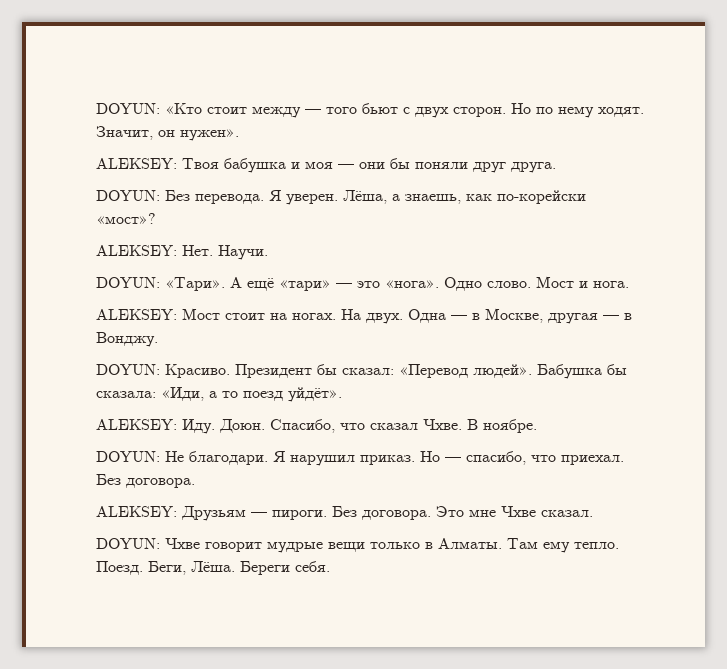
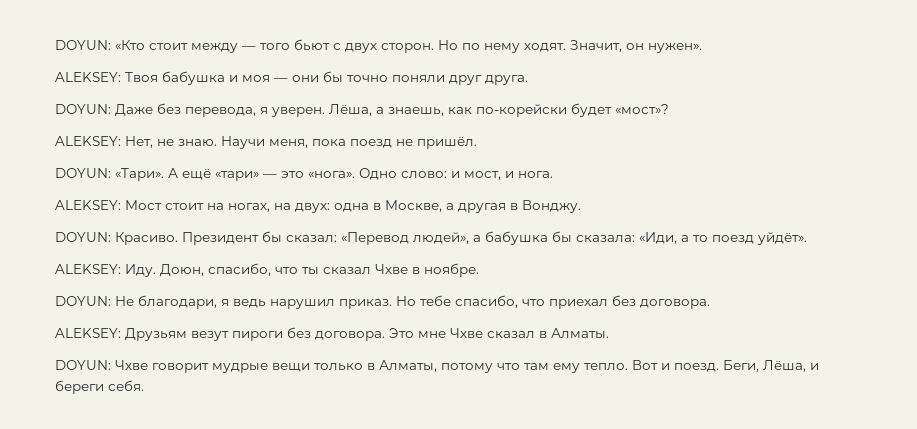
- ALEKSEY: Твоя бабушка и моя — они бы поняли друг друга.
+ ALEKSEY: Твоя бабушка и моя — они бы точно поняли друг друга.
- DOYUN: Без перевода. Я уверен.
+ DOYUN: Даже без перевода, я уверен.
- Лёша, а знаешь, как по-корейски «мост»?
+ Лёша, а знаешь, как по-корейски будет «мост»?
- ALEKSEY: Нет. Научи.
+ ALEKSEY: Нет, не знаю. Научи меня, пока поезд не пришёл.
- Одно слово. Мост и нога.
+ Одно слово: и мост, и нога.
- ALEKSEY: Мост стоит на ногах. На двух. Одна — в Москве, другая — в Вонджу.
+ ALEKSEY: Мост стоит на ногах, на двух: одна в Москве, а другая в Вонджу.
- Президент бы сказал: «Перевод людей». Бабушка бы сказала: «Иди, а то поезд уйдёт».
+ Президент бы сказал: «Перевод людей», а бабушка бы сказала: «Иди, а то поезд уйдёт».
- ALEKSEY: Иду. Доюн. Спасибо, что сказал Чхве. В ноябре.
+ ALEKSEY: Иду. Доюн, спасибо, что ты сказал Чхве в ноябре.
- DOYUN: Не благодари. Я нарушил приказ.
+ DOYUN: Не благодари, я ведь нарушил приказ.
- Но — спасибо, что приехал. Без договора.
+ Но тебе спасибо, что приехал без договора.
- ALEKSEY: Друзьям — пироги. Без договора.
+ ALEKSEY: Друзьям везут пироги без договора.
- Это мне Чхве сказал.
+ Это мне Чхве сказал в Алматы.
- DOYUN: Чхве говорит мудрые вещи только в Алматы. Там ему тепло. Поезд. Беги, Лёша. Береги себя.
+ DOYUN: Чхве говорит мудрые вещи только в Алматы, потому что там ему тепло. Вот и поезд. Беги, Лёша, и береги себя.

